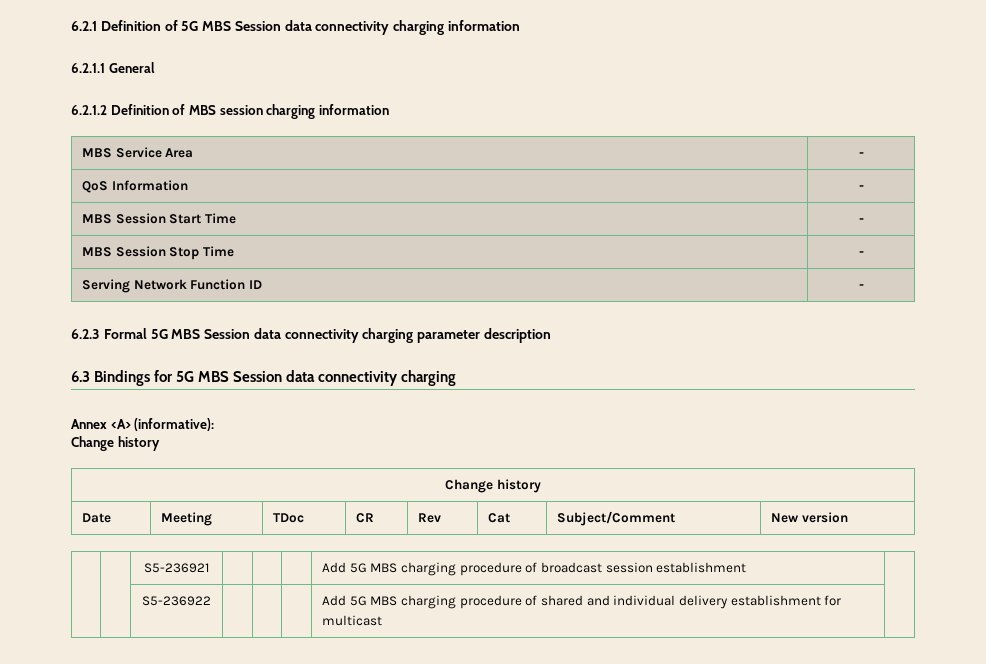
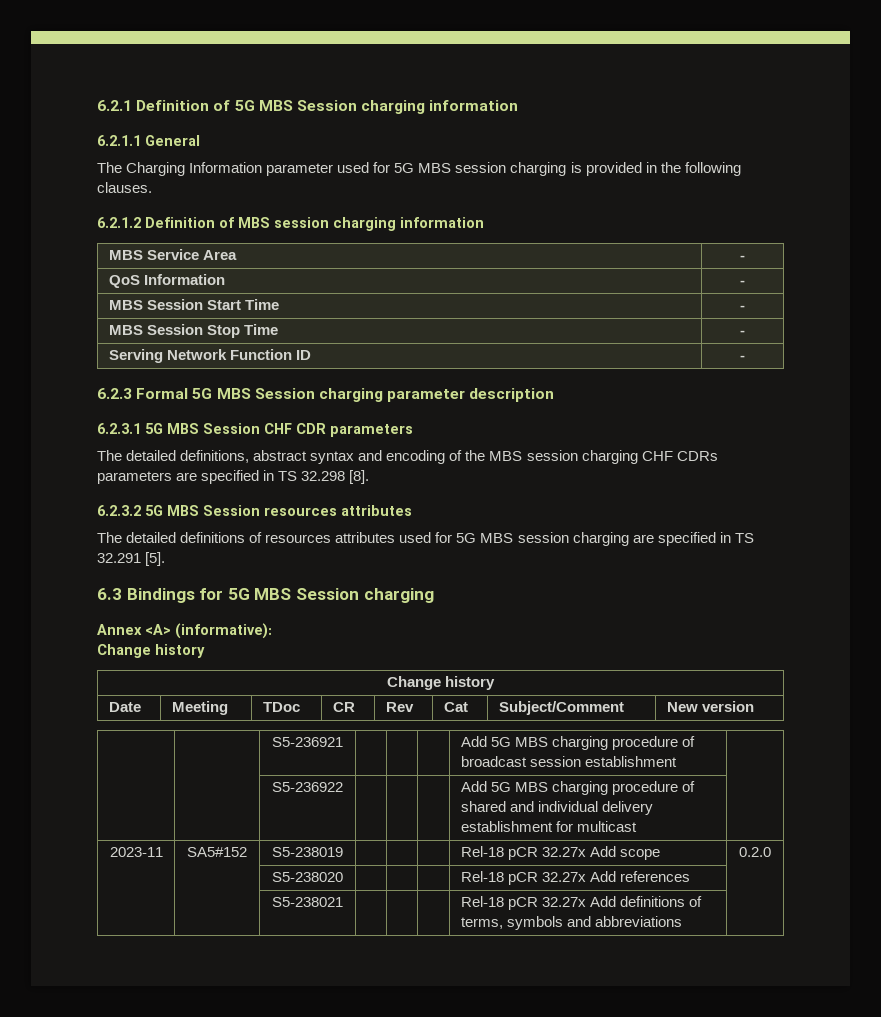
- 6.2.1 Definition of 5G MBS Session data connectivity charging information
+ 6.2.1 Definition of 5G MBS Session charging information
+ The Charging Information parameter used for 5G MBS session charging is provided in the following clauses.
- 6.2.3 Formal 5G MBS Session data connectivity charging parameter description
+ 6.2.3 Formal 5G MBS Session charging parameter description
+ 6.2.3.1 5G MBS Session CHF CDR parameters
+ The detailed definitions, abstract syntax and encoding of the MBS session charging CHF CDRs parameters are specified in TS 32.298 [8].
+ 6.2.3.2 5G MBS Session resources attributes
+ The detailed definitions of resources attributes used for 5G MBS session charging are specified in TS 32.291 [5].
- 6.3 Bindings for 5G MBS Session data connectivity charging
+ 6.3 Bindings for 5G MBS Session charging
+ 2023-11 | SA5#152 | S5-238019 | | | | Rel-18 pCR 32.27x Add scope | 0.2.0
+ | | S5-238020 | | | | Rel-18 pCR 32.27x Add references |
+ | | S5-238021 | | | | Rel-18 pCR 32.27x Add definitions of terms, symbols and abbreviations |

